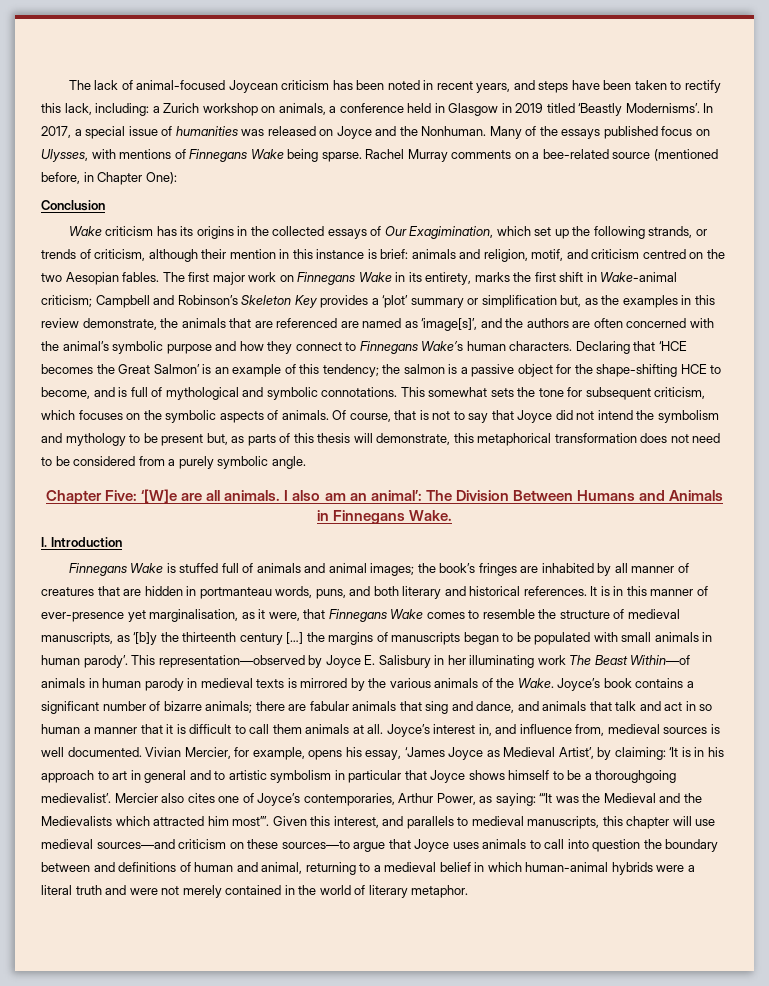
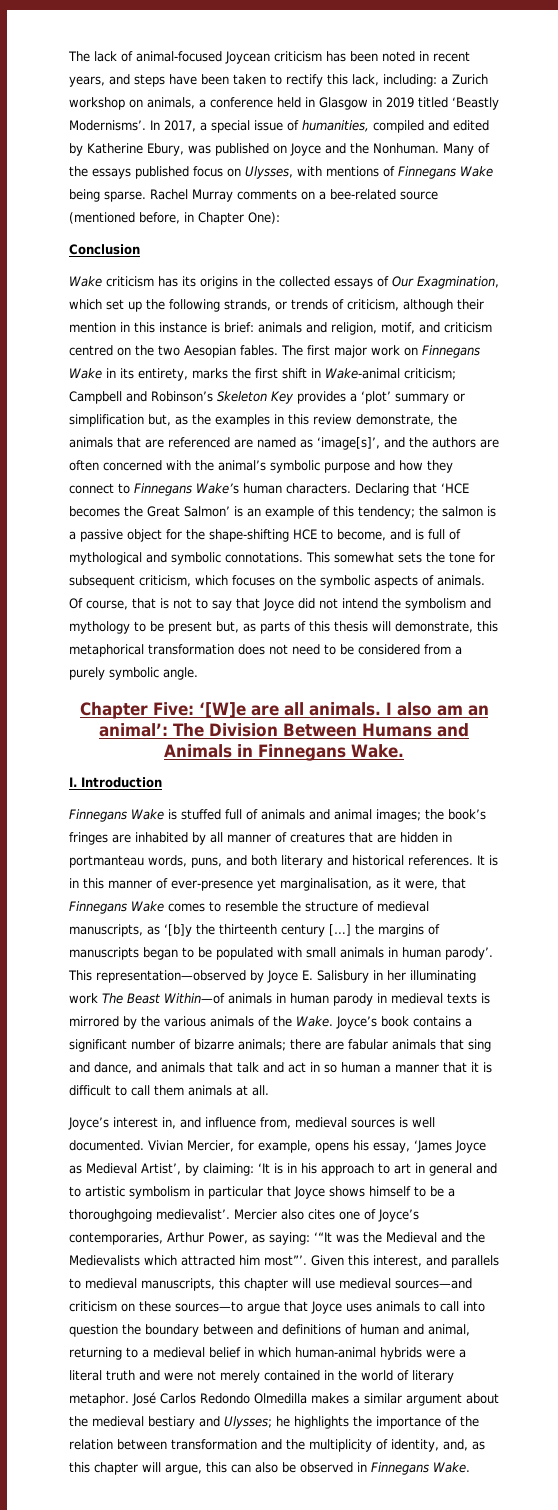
- In 2017, a special issue of humanities was released on Joyce and the Nonhuman.
+ In 2017, a special issue of humanities, compiled and edited by Katherine Ebury, was published on Joyce and the Nonhuman.
- Wake criticism has its origins in the collected essays of Our Exagimination, which set up the following strands, or trends of criticism, although their mention in this instance is brief: animals and religion, motif, and criticism centred on the two Aesopian fables.
+ Wake criticism has its origins in the collected essays of Our Exagmination, which set up the following strands, or trends of criticism, although their mention in this instance is brief: animals and religion, motif, and criticism centred on the two Aesopian fables.
- Joyce’s book contains a significant number of bizarre animals; there are fabular animals that sing and dance, and animals that talk and act in so human a manner that it is difficult to call them animals at all. Joyce’s interest in, and influence from, medieval sources is well documented.
+ Joyce’s book contains a significant number of bizarre animals; there are fabular animals that sing and dance, and animals that talk and act in so human a manner that it is difficult to call them animals at all.
+ Joyce’s interest in, and influence from, medieval sources is well documented.
+ José Carlos Redondo Olmedilla makes a similar argument about the medieval bestiary and Ulysses; he highlights the importance of the relation between transformation and the multiplicity of identity, and, as this chapter will argue, this can also be observed in Finnegans Wake.

